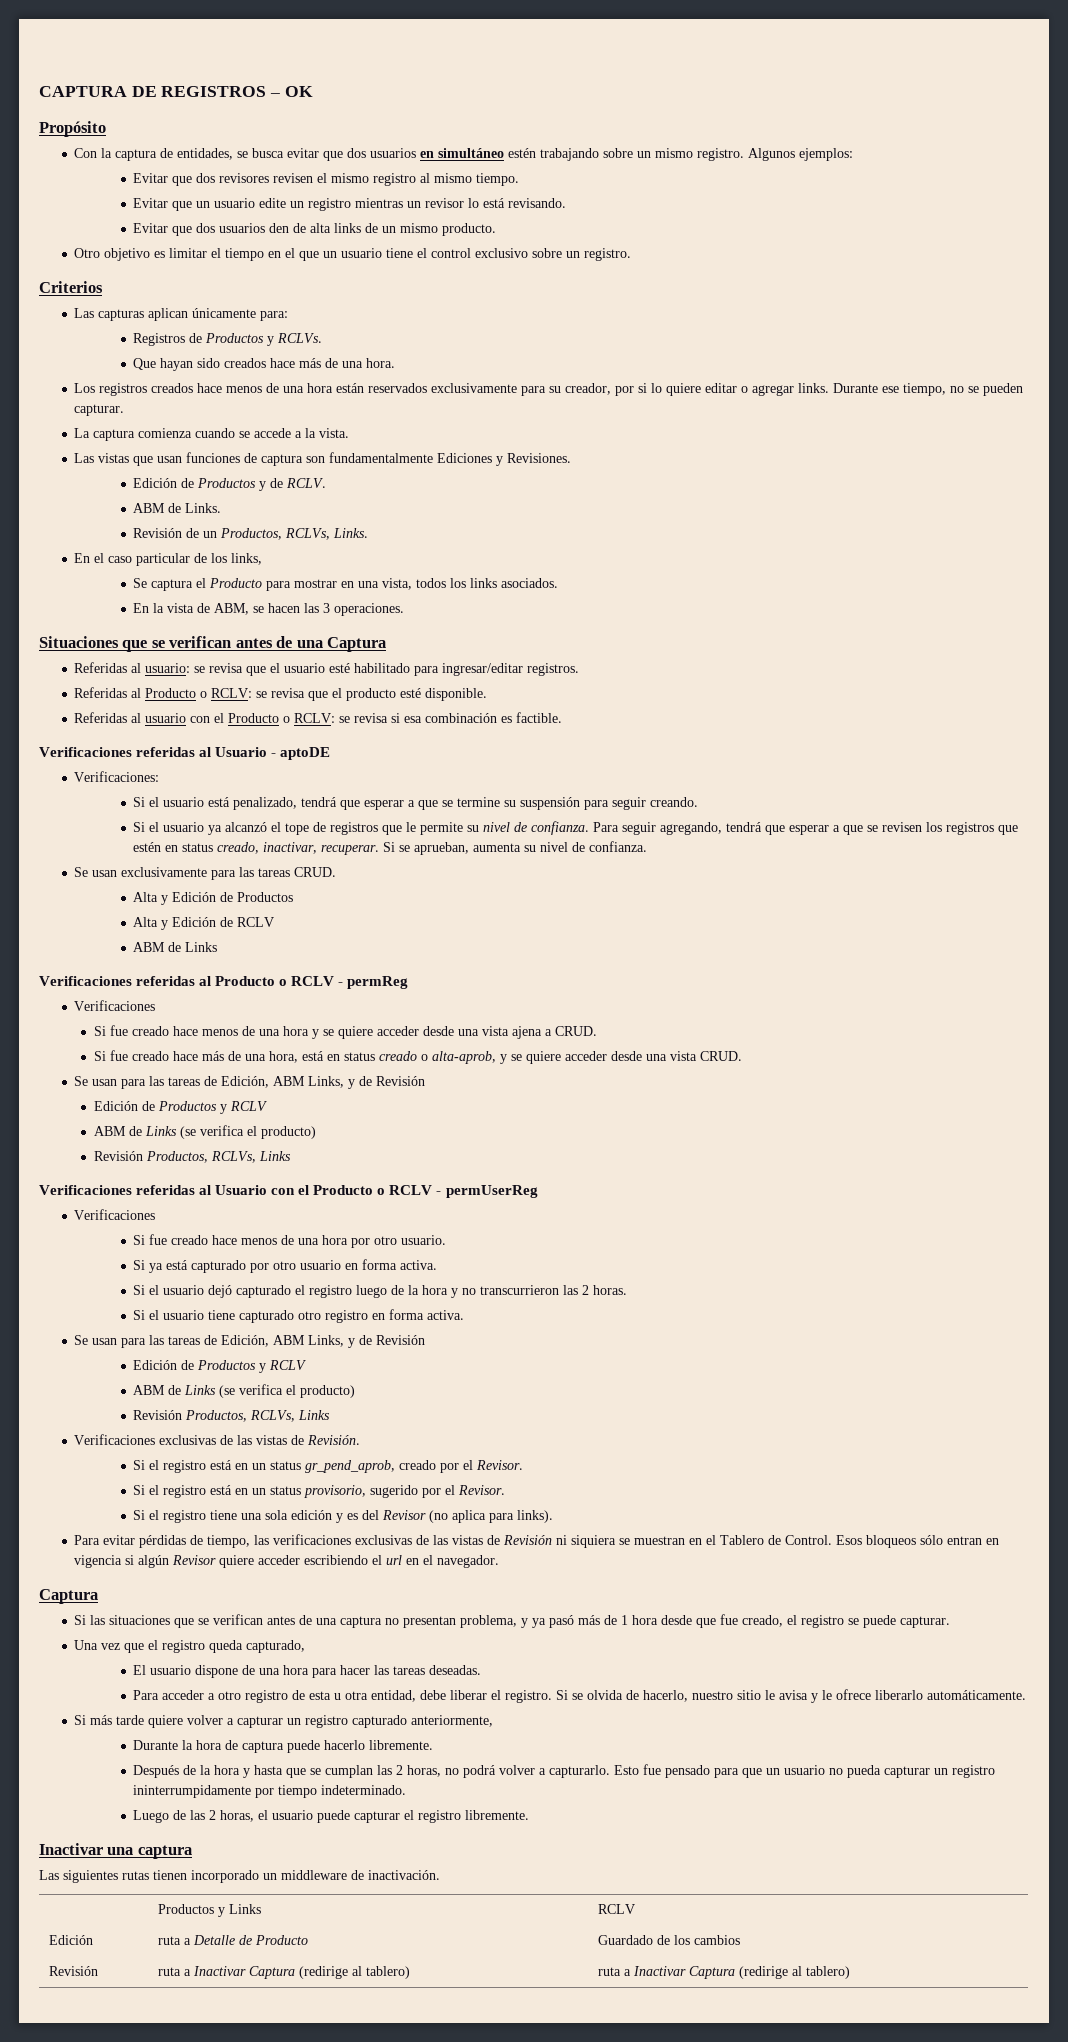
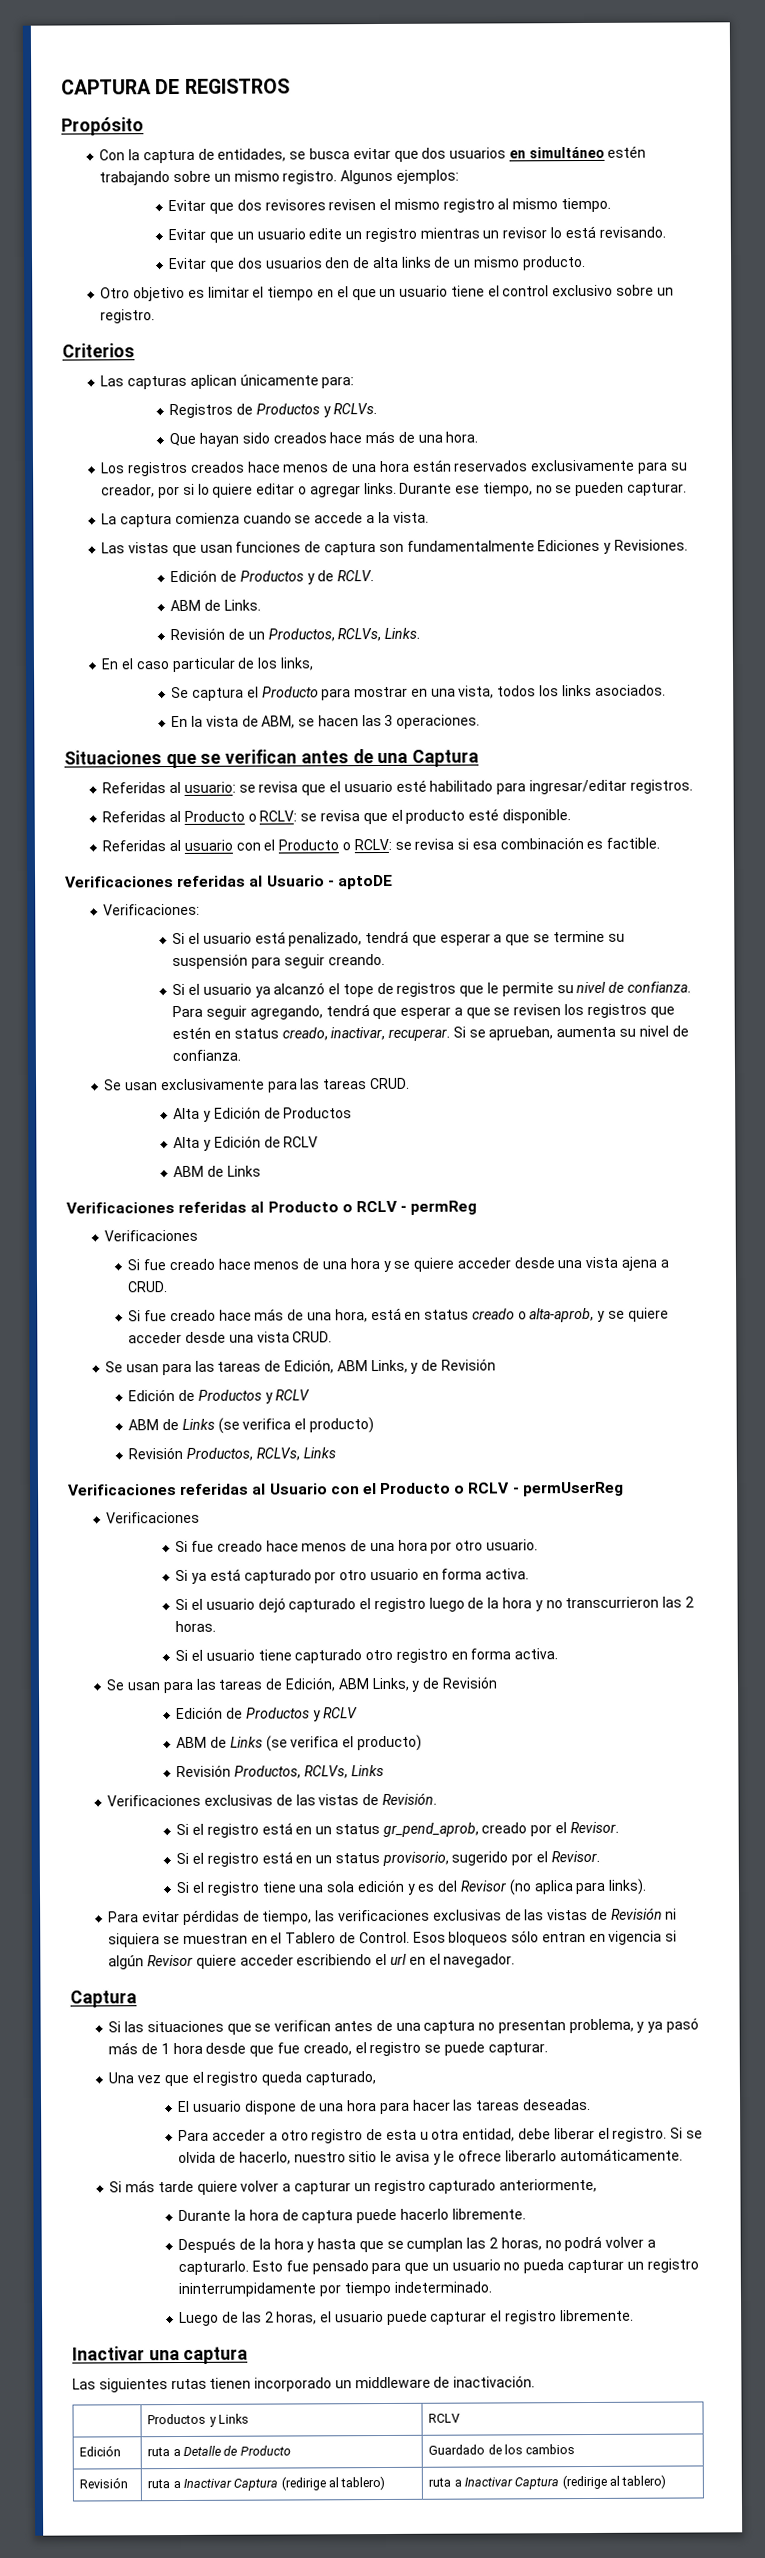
- CAPTURA DE REGISTROS – OK
+ CAPTURA DE REGISTROS

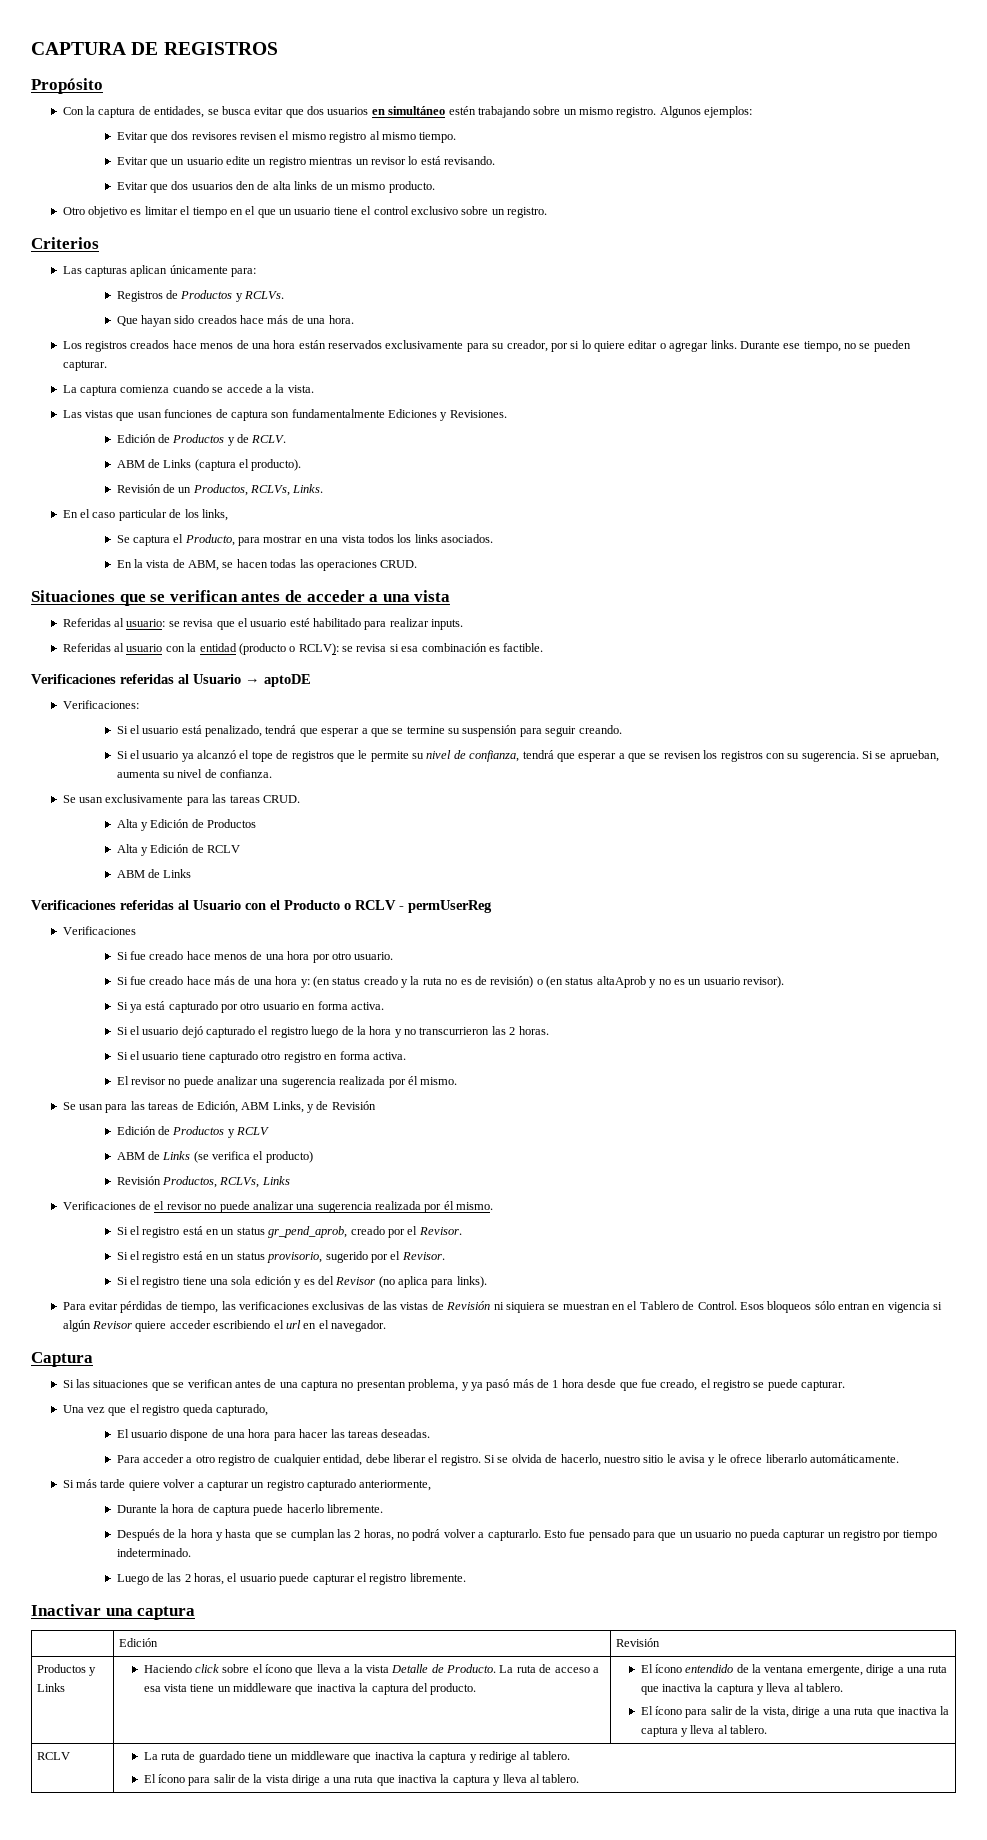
- ABM de Links.
+ ABM de Links (captura el producto).
- Se captura el Producto para mostrar en una vista, todos los links asociados.
+ Se captura el Producto, para mostrar en una vista todos los links asociados.
- En la vista de ABM, se hacen las 3 operaciones.
+ En la vista de ABM, se hacen todas las operaciones CRUD.
- Situaciones que se verifican antes de una Captura
+ Situaciones que se verifican antes de acceder a una vista
- Referidas al usuario: se revisa que el usuario esté habilitado para ingresar/editar registros.
- Referidas al Producto o RCLV: se revisa que el producto esté disponible.
+ Referidas al usuario: se revisa que el usuario esté habilitado para realizar inputs.
- Referidas al usuario con el Producto o RCLV: se revisa si esa combinación es factible.
+ Referidas al usuario con la entidad (producto o RCLV): se revisa si esa combinación es factible.
- Verificaciones referidas al Usuario - aptoDE
+ Verificaciones referidas al Usuario → aptoDE
- Si el usuario ya alcanzó el tope de registros que le permite su nivel de confianza. Para seguir agregando, tendrá que esperar a que se revisen los registros que estén en status creado, inactivar, recuperar.
+ Si el usuario ya alcanzó el tope de registros que le permite su nivel de confianza, tendrá que esperar a que se revisen los registros con su sugerencia.
- Verificaciones referidas al Producto o RCLV - permReg
- Verificaciones
- Si fue creado hace menos de una hora y se quiere acceder desde una vista ajena a CRUD.
- Si fue creado hace más de una hora, está en status creado o alta-aprob, y se quiere acceder desde una vista CRUD.
- Se usan para las tareas de Edición, ABM Links, y de Revisión
- Edición de Productos y RCLV
- ABM de Links (se verifica el producto)
- Revisión Productos, RCLVs, Links
+ Si fue creado hace más de una hora y: (en status creado y la ruta no es de revisión) o (en status altaAprob y no es un usuario revisor).
+ El revisor no puede analizar una sugerencia realizada por él mismo.
- Verificaciones exclusivas de las vistas de Revisión.
+ Verificaciones de el revisor no puede analizar una sugerencia realizada por él mismo.
- Para acceder a otro registro de esta u otra entidad, debe liberar el registro.
+ Para acceder a otro registro de cualquier entidad, debe liberar el registro.
- Esto fue pensado para que un usuario no pueda capturar un registro ininterrumpidamente por tiempo indeterminado.
+ Esto fue pensado para que un usuario no pueda capturar un registro por tiempo indeterminado.
- Las siguientes rutas tienen incorporado un middleware de inactivación.
- | Productos y Links | RCLV
- Edición | ruta a Detalle de Producto | Guardado de los cambios
- Revisión | ruta a Inactivar Captura (redirige al tablero) | ruta a Inactivar Captura (redirige al tablero)
+ | Edición | Revisión
+ Productos y Links | Haciendo click sobre el ícono que lleva a la vista Detalle de Producto. La ruta de acceso a esa vista tiene un middleware que inactiva la captura del producto. | El ícono entendido de la ventana emergente, dirige a una ruta que inactiva la captura y lleva al tablero.
+ El ícono para salir de la vista, dirige a una ruta que inactiva la captura y lleva al tablero.
+ RCLV | La ruta de guardado tiene un middleware que inactiva la captura y redirige al tablero.
+ El ícono para salir de la vista dirige a una ruta que inactiva la captura y lleva al tablero.

